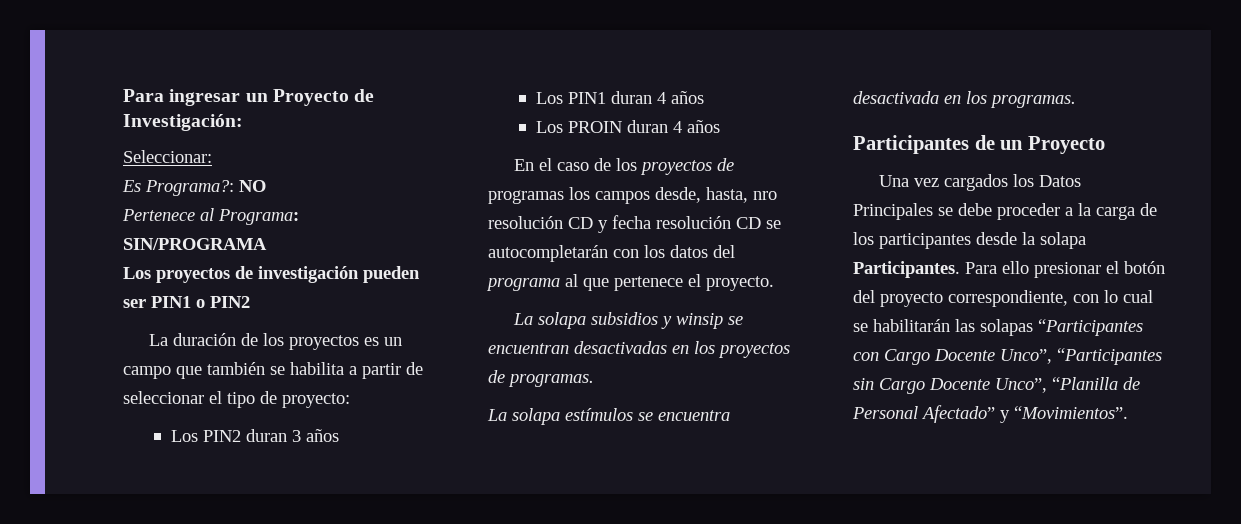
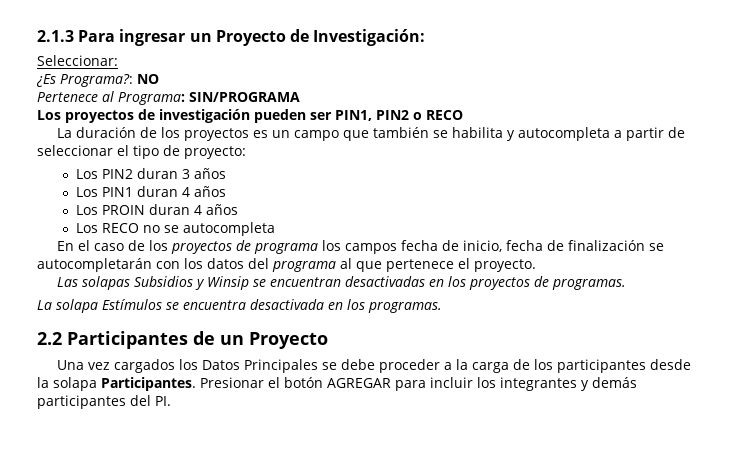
- Para ingresar un Proyecto de Investigación:
+ 2.1.3 Para ingresar un Proyecto de Investigación:
- Es Programa?: NO
+ ¿Es Programa?: NO
- Los proyectos de investigación pueden ser PIN1 o PIN2
+ Los proyectos de investigación pueden ser PIN1, PIN2 o RECO
- La duración de los proyectos es un campo que también se habilita a partir de seleccionar el tipo de proyecto:
+ La duración de los proyectos es un campo que también se habilita y autocompleta a partir de seleccionar el tipo de proyecto:
+ Los RECO no se autocompleta
- En el caso de los proyectos de programas los campos desde, hasta, nro resolución CD y fecha resolución CD se autocompletarán con los datos del programa al que pertenece el proyecto.
+ En el caso de los proyectos de programa los campos fecha de inicio, fecha de finalización se autocompletarán con los datos del programa al que pertenece el proyecto.
- La solapa subsidios y winsip se encuentran desactivadas en los proyectos de programas.
+ Las solapas Subsidios y Winsip se encuentran desactivadas en los proyectos de programas.
- La solapa estímulos se encuentra desactivada en los programas.
+ La solapa Estímulos se encuentra desactivada en los programas.
- Participantes de un Proyecto
+ 2.2 Participantes de un Proyecto
- Para ello presionar el botón del proyecto correspondiente, con lo cual se habilitarán las solapas “Participantes con Cargo Docente Unco”, “Participantes sin Cargo Docente Unco”, “Planilla de Personal Afectado” y “Movimientos”.
+ Presionar el botón AGREGAR para incluir los integrantes y demás participantes del PI.

